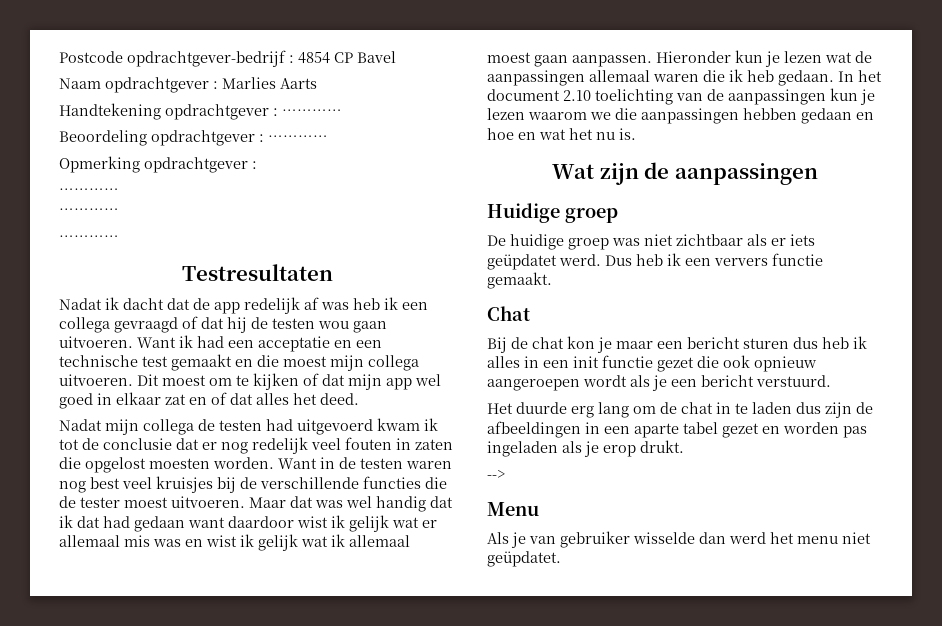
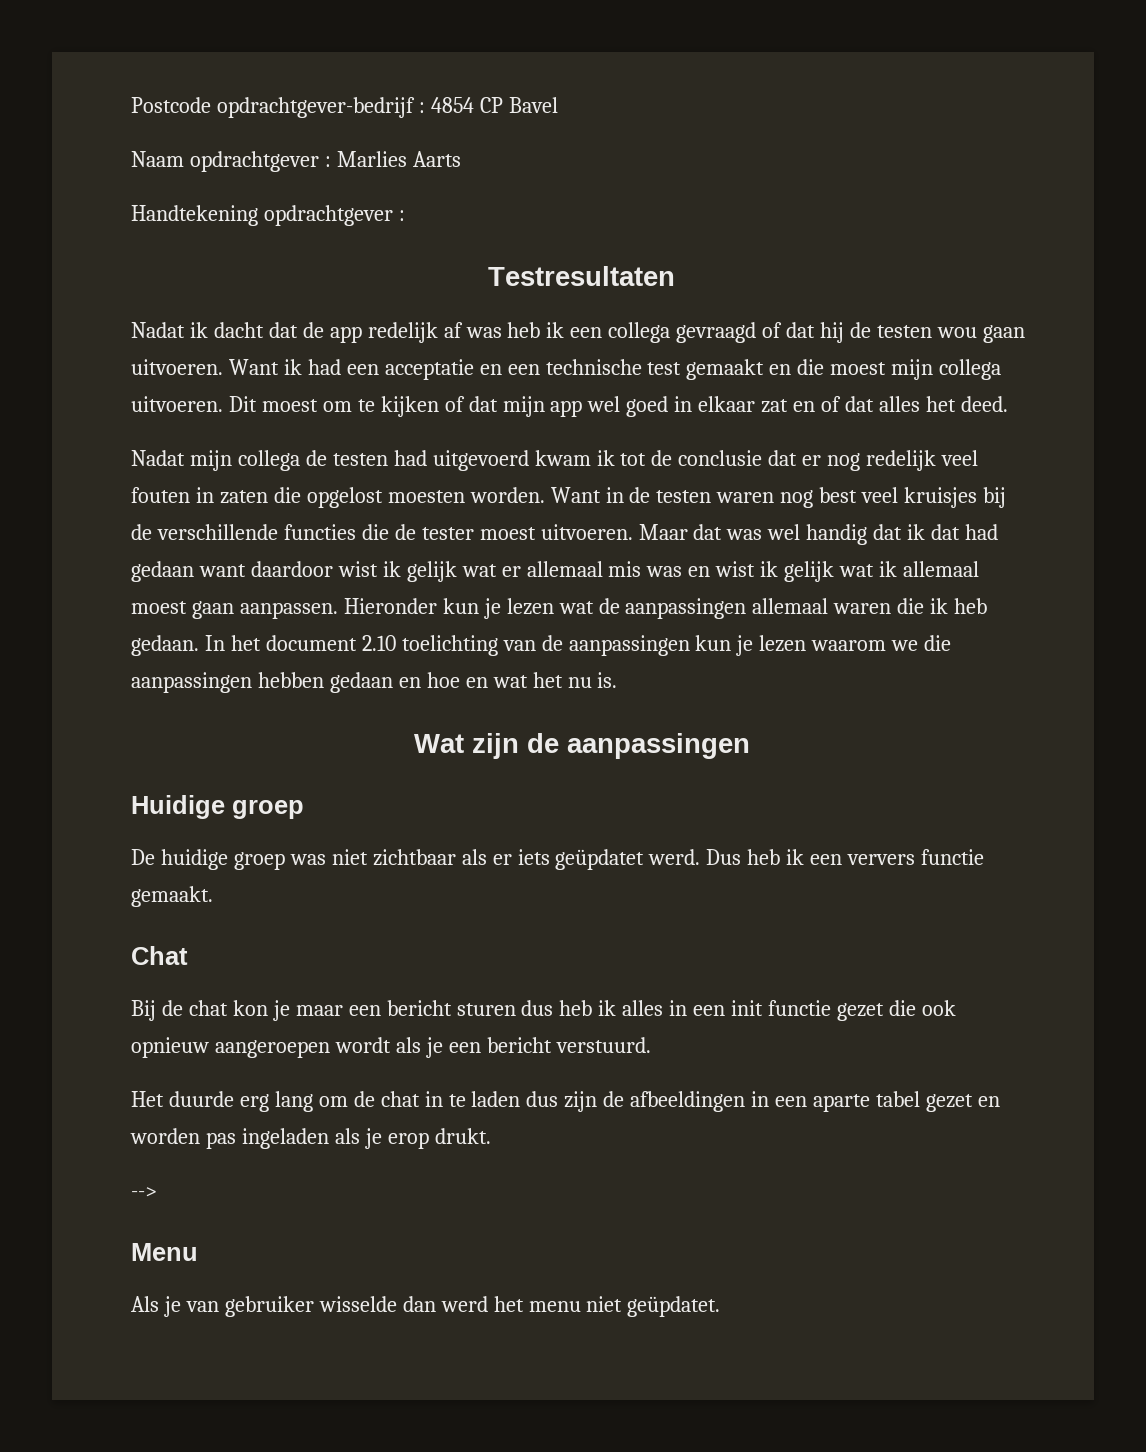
- Handtekening opdrachtgever : …………
- Beoordeling opdrachtgever : …………
- Opmerking opdrachtgever :
- …………
- …………
- …………
+ Handtekening opdrachtgever :

